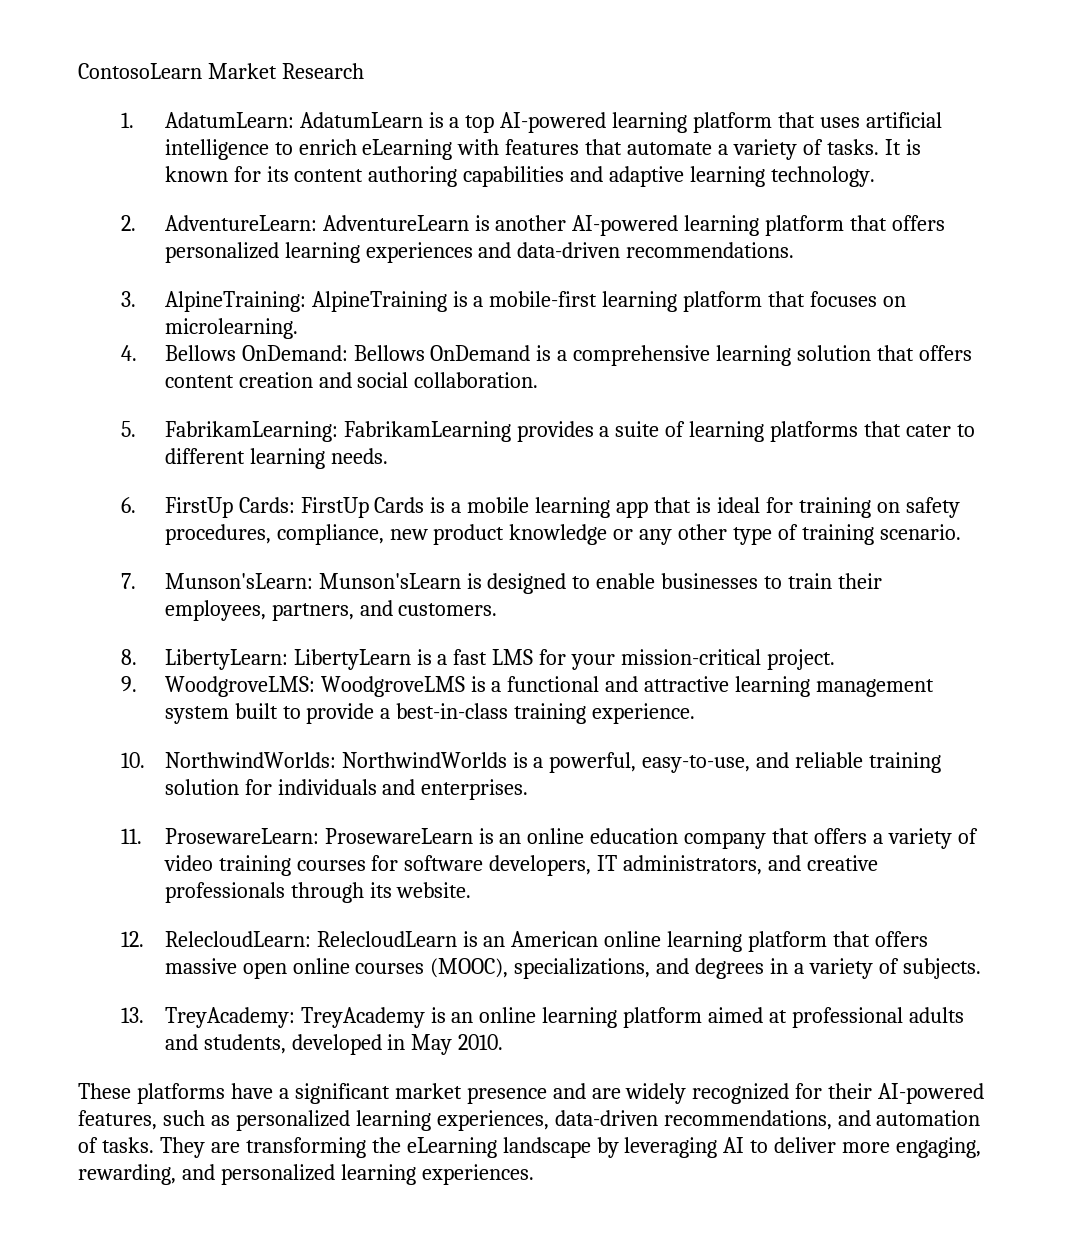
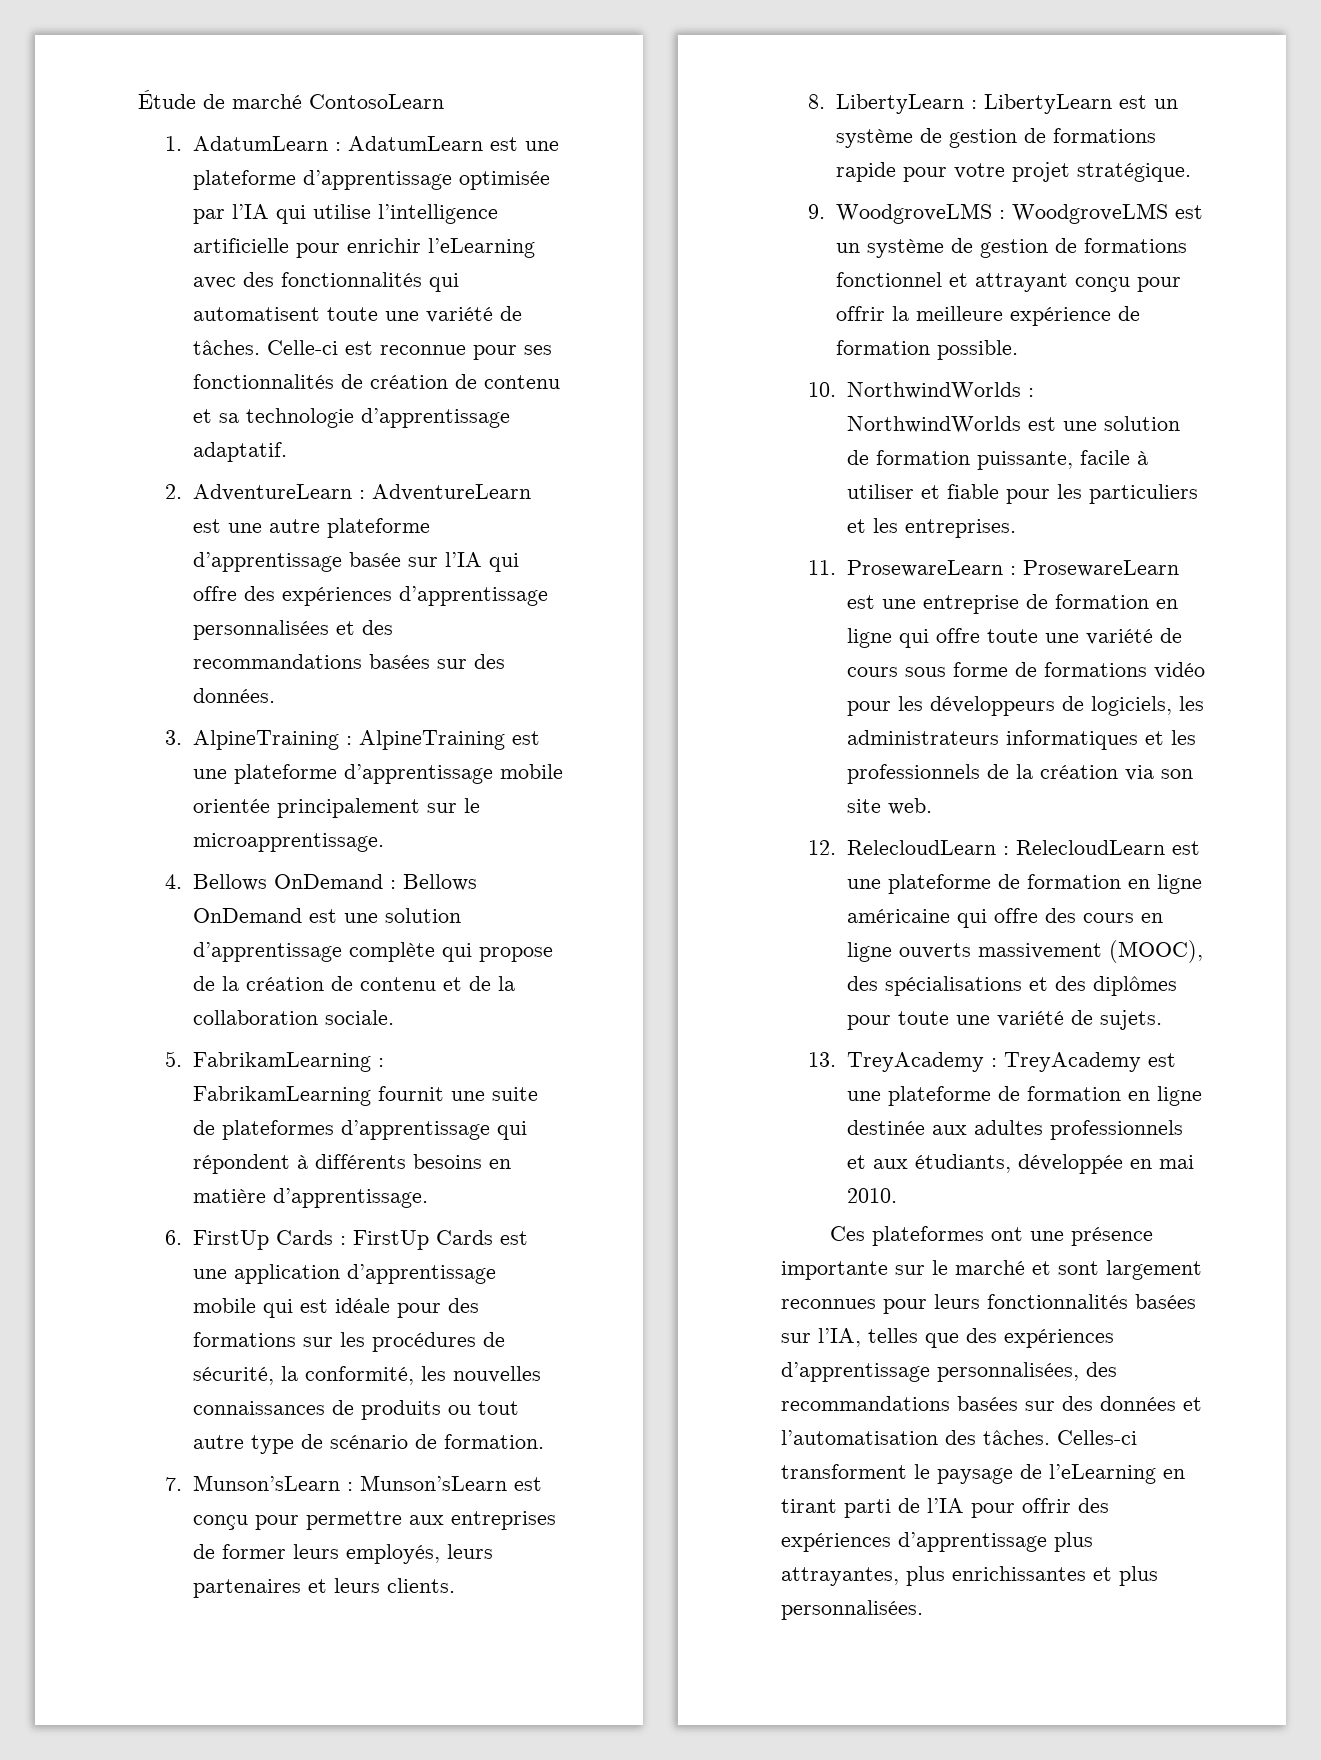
- ContosoLearn Market Research
+ Étude de marché ContosoLearn
- 1. AdatumLearn: AdatumLearn is a top AI-powered learning platform that uses artificial intelligence to enrich eLearning with features that automate a variety of tasks. It is known for its content authoring capabilities and adaptive learning technology.
- 2. AdventureLearn: AdventureLearn is another AI-powered learning platform that offers personalized learning experiences and data-driven recommendations.
- 3. AlpineTraining: AlpineTraining is a mobile-first learning platform that focuses on microlearning.
- 4. Bellows OnDemand: Bellows OnDemand is a comprehensive learning solution that offers content creation and social collaboration.
- 5. FabrikamLearning: FabrikamLearning provides a suite of learning platforms that cater to different learning needs.
- 6. FirstUp Cards: FirstUp Cards is a mobile learning app that is ideal for training on safety procedures, compliance, new product knowledge or any other type of training scenario.
- 7. Munson'sLearn: Munson'sLearn is designed to enable businesses to train their employees, partners, and customers.
- 8. LibertyLearn: LibertyLearn is a fast LMS for your mission-critical project.
- 9. WoodgroveLMS: WoodgroveLMS is a functional and attractive learning management system built to provide a best-in-class training experience.
- 10. NorthwindWorlds: NorthwindWorlds is a powerful, easy-to-use, and reliable training solution for individuals and enterprises.
- 11. ProsewareLearn: ProsewareLearn is an online education company that offers a variety of video training courses for software developers, IT administrators, and creative professionals through its website.
- 12. RelecloudLearn: RelecloudLearn is an American online learning platform that offers massive open online courses (MOOC), specializations, and degrees in a variety of subjects.
- 13. TreyAcademy: TreyAcademy is an online learning platform aimed at professional adults and students, developed in May 2010.
- These platforms have a significant market presence and are widely recognized for their AI-powered features, such as personalized learning experiences, data-driven recommendations, and automation of tasks. They are transforming the eLearning landscape by leveraging AI to deliver more engaging, rewarding, and personalized learning experiences.
+ 1. AdatumLearn : AdatumLearn est une plateforme d’apprentissage optimisée par l’IA qui utilise l’intelligence artificielle pour enrichir l’eLearning avec des fonctionnalités qui automatisent toute une variété de tâches. Celle-ci est reconnue pour ses fonctionnalités de création de contenu et sa technologie d’apprentissage adaptatif.
+ 2. AdventureLearn : AdventureLearn est une autre plateforme d’apprentissage basée sur l’IA qui offre des expériences d’apprentissage personnalisées et des recommandations basées sur des données.
+ 3. AlpineTraining : AlpineTraining est une plateforme d’apprentissage mobile orientée principalement sur le microapprentissage.
+ 4. Bellows OnDemand : Bellows OnDemand est une solution d’apprentissage complète qui propose de la création de contenu et de la collaboration sociale.
+ 5. FabrikamLearning : FabrikamLearning fournit une suite de plateformes d’apprentissage qui répondent à différents besoins en matière d’apprentissage.
+ 6. FirstUp Cards : FirstUp Cards est une application d’apprentissage mobile qui est idéale pour des formations sur les procédures de sécurité, la conformité, les nouvelles connaissances de produits ou tout autre type de scénario de formation.
+ 7. Munson’sLearn : Munson’sLearn est conçu pour permettre aux entreprises de former leurs employés, leurs partenaires et leurs clients.
+ 8. LibertyLearn : LibertyLearn est un système de gestion de formations rapide pour votre projet stratégique.
+ 9. WoodgroveLMS : WoodgroveLMS est un système de gestion de formations fonctionnel et attrayant conçu pour offrir la meilleure expérience de formation possible.
+ 10. NorthwindWorlds : NorthwindWorlds est une solution de formation puissante, facile à utiliser et fiable pour les particuliers et les entreprises.
+ 11. ProsewareLearn : ProsewareLearn est une entreprise de formation en ligne qui offre toute une variété de cours sous forme de formations vidéo pour les développeurs de logiciels, les administrateurs informatiques et les professionnels de la création via son site web.
+ 12. RelecloudLearn : RelecloudLearn est une plateforme de formation en ligne américaine qui offre des cours en ligne ouverts massivement (MOOC), des spécialisations et des diplômes pour toute une variété de sujets.
+ 13. TreyAcademy : TreyAcademy est une plateforme de formation en ligne destinée aux adultes professionnels et aux étudiants, développée en mai 2010.
+ Ces plateformes ont une présence importante sur le marché et sont largement reconnues pour leurs fonctionnalités basées sur l’IA, telles que des expériences d’apprentissage personnalisées, des recommandations basées sur des données et l’automatisation des tâches. Celles-ci transforment le paysage de l’eLearning en tirant parti de l’IA pour offrir des expériences d’apprentissage plus attrayantes, plus enrichissantes et plus personnalisées.

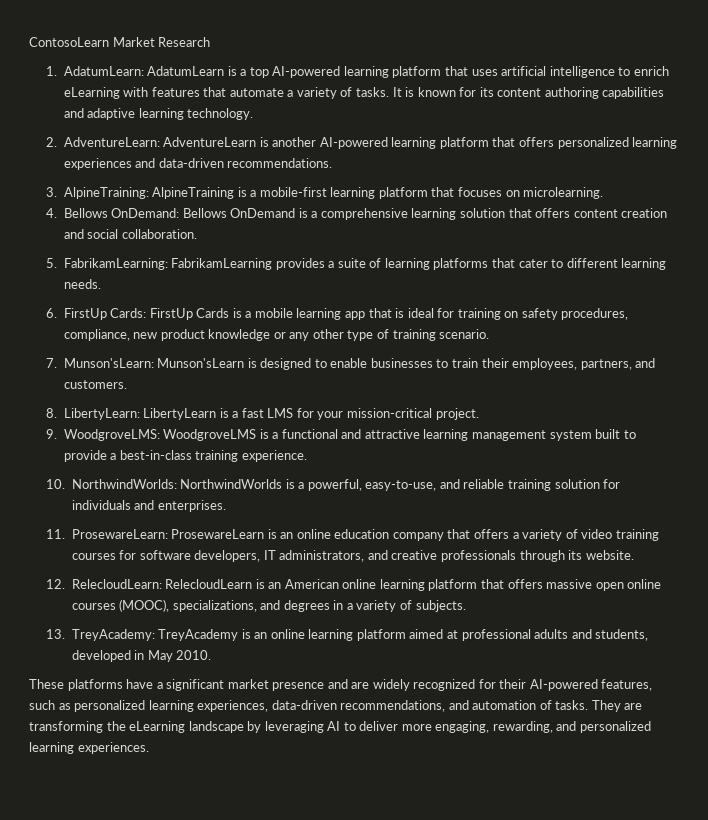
- Étude de marché ContosoLearn
+ ContosoLearn Market Research
- 1. AdatumLearn : AdatumLearn est une plateforme d’apprentissage optimisée par l’IA qui utilise l’intelligence artificielle pour enrichir l’eLearning avec des fonctionnalités qui automatisent toute une variété de tâches. Celle-ci est reconnue pour ses fonctionnalités de création de contenu et sa technologie d’apprentissage adaptatif.
- 2. AdventureLearn : AdventureLearn est une autre plateforme d’apprentissage basée sur l’IA qui offre des expériences d’apprentissage personnalisées et des recommandations basées sur des données.
- 3. AlpineTraining : AlpineTraining est une plateforme d’apprentissage mobile orientée principalement sur le microapprentissage.
- 4. Bellows OnDemand : Bellows OnDemand est une solution d’apprentissage complète qui propose de la création de contenu et de la collaboration sociale.
- 5. FabrikamLearning : FabrikamLearning fournit une suite de plateformes d’apprentissage qui répondent à différents besoins en matière d’apprentissage.
- 6. FirstUp Cards : FirstUp Cards est une application d’apprentissage mobile qui est idéale pour des formations sur les procédures de sécurité, la conformité, les nouvelles connaissances de produits ou tout autre type de scénario de formation.
- 7. Munson’sLearn : Munson’sLearn est conçu pour permettre aux entreprises de former leurs employés, leurs partenaires et leurs clients.
- 8. LibertyLearn : LibertyLearn est un système de gestion de formations rapide pour votre projet stratégique.
- 9. WoodgroveLMS : WoodgroveLMS est un système de gestion de formations fonctionnel et attrayant conçu pour offrir la meilleure expérience de formation possible.
- 10. NorthwindWorlds : NorthwindWorlds est une solution de formation puissante, facile à utiliser et fiable pour les particuliers et les entreprises.
- 11. ProsewareLearn : ProsewareLearn est une entreprise de formation en ligne qui offre toute une variété de cours sous forme de formations vidéo pour les développeurs de logiciels, les administrateurs informatiques et les professionnels de la création via son site web.
- 12. RelecloudLearn : RelecloudLearn est une plateforme de formation en ligne américaine qui offre des cours en ligne ouverts massivement (MOOC), des spécialisations et des diplômes pour toute une variété de sujets.
- 13. TreyAcademy : TreyAcademy est une plateforme de formation en ligne destinée aux adultes professionnels et aux étudiants, développée en mai 2010.
- Ces plateformes ont une présence importante sur le marché et sont largement reconnues pour leurs fonctionnalités basées sur l’IA, telles que des expériences d’apprentissage personnalisées, des recommandations basées sur des données et l’automatisation des tâches. Celles-ci transforment le paysage de l’eLearning en tirant parti de l’IA pour offrir des expériences d’apprentissage plus attrayantes, plus enrichissantes et plus personnalisées.
+ 1. AdatumLearn: AdatumLearn is a top AI-powered learning platform that uses artificial intelligence to enrich eLearning with features that automate a variety of tasks. It is known for its content authoring capabilities and adaptive learning technology.
+ 2. AdventureLearn: AdventureLearn is another AI-powered learning platform that offers personalized learning experiences and data-driven recommendations.
+ 3. AlpineTraining: AlpineTraining is a mobile-first learning platform that focuses on microlearning.
+ 4. Bellows OnDemand: Bellows OnDemand is a comprehensive learning solution that offers content creation and social collaboration.
+ 5. FabrikamLearning: FabrikamLearning provides a suite of learning platforms that cater to different learning needs.
+ 6. FirstUp Cards: FirstUp Cards is a mobile learning app that is ideal for training on safety procedures, compliance, new product knowledge or any other type of training scenario.
+ 7. Munson'sLearn: Munson'sLearn is designed to enable businesses to train their employees, partners, and customers.
+ 8. LibertyLearn: LibertyLearn is a fast LMS for your mission-critical project.
+ 9. WoodgroveLMS: WoodgroveLMS is a functional and attractive learning management system built to provide a best-in-class training experience.
+ 10. NorthwindWorlds: NorthwindWorlds is a powerful, easy-to-use, and reliable training solution for individuals and enterprises.
+ 11. ProsewareLearn: ProsewareLearn is an online education company that offers a variety of video training courses for software developers, IT administrators, and creative professionals through its website.
+ 12. RelecloudLearn: RelecloudLearn is an American online learning platform that offers massive open online courses (MOOC), specializations, and degrees in a variety of subjects.
+ 13. TreyAcademy: TreyAcademy is an online learning platform aimed at professional adults and students, developed in May 2010.
+ These platforms have a significant market presence and are widely recognized for their AI-powered features, such as personalized learning experiences, data-driven recommendations, and automation of tasks. They are transforming the eLearning landscape by leveraging AI to deliver more engaging, rewarding, and personalized learning experiences.

